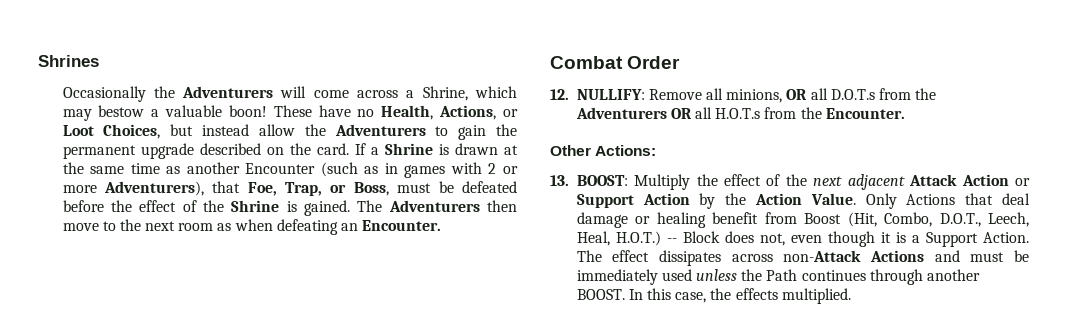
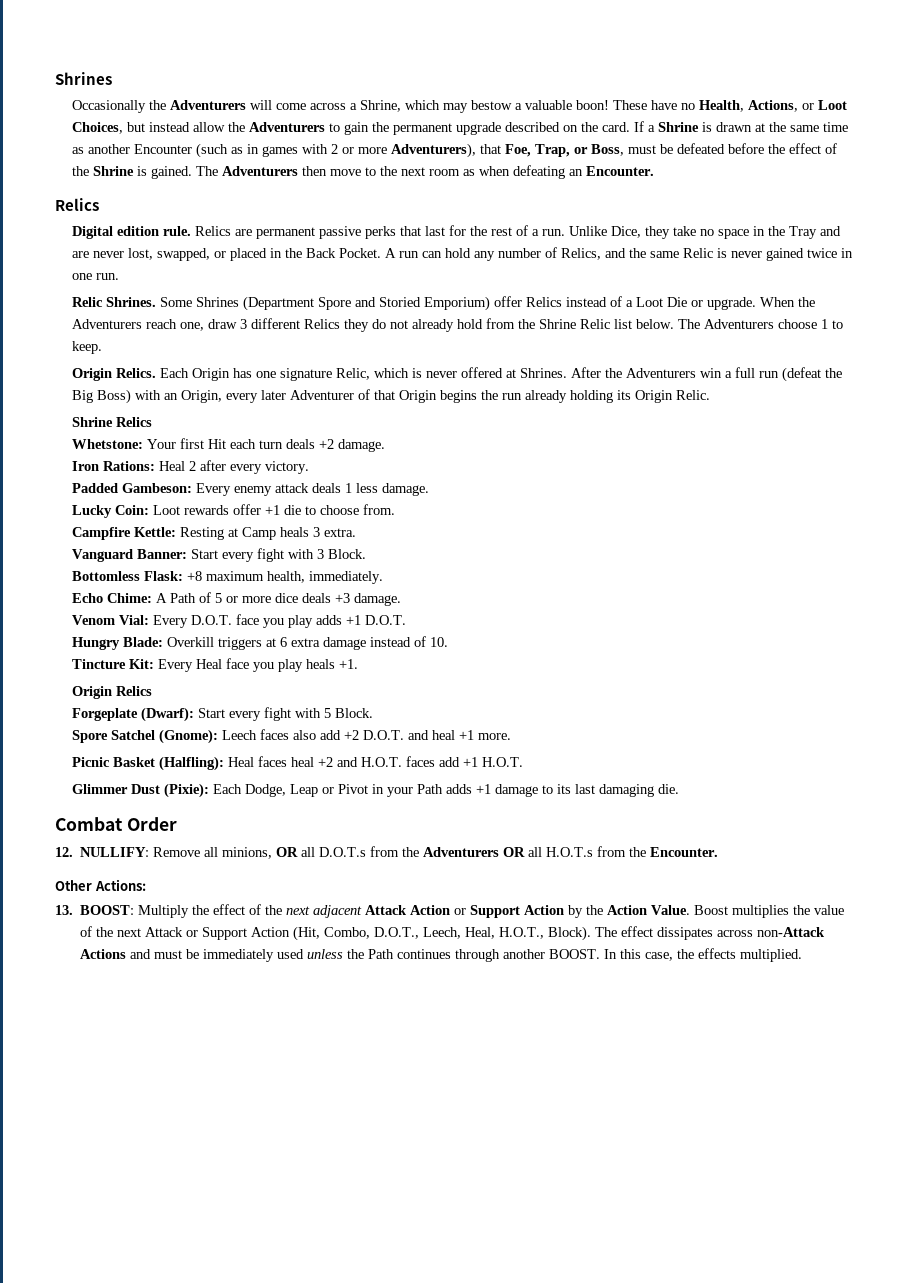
  The Adventurers then move to the next room as when defeating an Encounter.
+ Relics
+ Digital edition rule. Relics are permanent passive perks that last for the rest of a run. Unlike Dice, they take no space in the Tray and are never lost, swapped, or placed in the Back Pocket. A run can hold any number of Relics, and the same Relic is never gained twice in one run.
+ Relic Shrines. Some Shrines (Department Spore and Storied Emporium) offer Relics instead of a Loot Die or upgrade. When the Adventurers reach one, draw 3 different Relics they do not already hold from the Shrine Relic list below. The Adventurers choose 1 to keep.
+ Origin Relics. Each Origin has one signature Relic, which is never offered at Shrines. After the Adventurers win a full run (defeat the Big Boss) with an Origin, every later Adventurer of that Origin begins the run already holding its Origin Relic.
+ Shrine Relics
+ Whetstone: Your first Hit each turn deals +2 damage.
+ Iron Rations: Heal 2 after every victory.
+ Padded Gambeson: Every enemy attack deals 1 less damage.
+ Lucky Coin: Loot rewards offer +1 die to choose from.
+ Campfire Kettle: Resting at Camp heals 3 extra.
+ Vanguard Banner: Start every fight with 3 Block.
+ Bottomless Flask: +8 maximum health, immediately.
+ Echo Chime: A Path of 5 or more dice deals +3 damage.
+ Venom Vial: Every D.O.T. face you play adds +1 D.O.T.
+ Hungry Blade: Overkill triggers at 6 extra damage instead of 10.
+ Tincture Kit: Every Heal face you play heals +1.
+ Origin Relics
+ Forgeplate (Dwarf): Start every fight with 5 Block.
+ Spore Satchel (Gnome): Leech faces also add +2 D.O.T. and heal +1 more.
+ Picnic Basket (Halfling): Heal faces heal +2 and H.O.T. faces add +1 H.O.T.
+ Glimmer Dust (Pixie): Each Dodge, Leap or Pivot in your Path adds +1 damage to its last damaging die.
- Only Actions that deal damage or healing benefit from Boost (Hit, Combo, D.O.T., Leech, Heal, H.O.T.) -- Block does not, even though it is a Support Action.
+ Boost multiplies the value of the next Attack or Support Action (Hit, Combo, D.O.T., Leech, Heal, H.O.T., Block).

